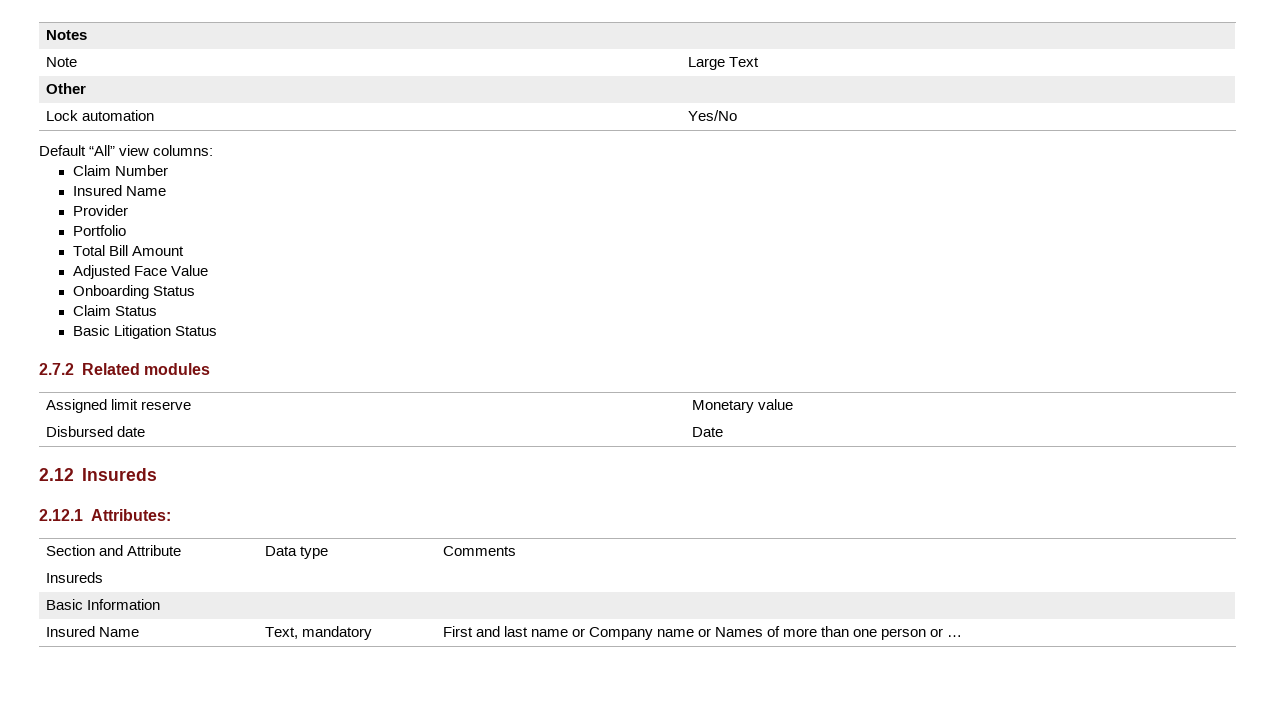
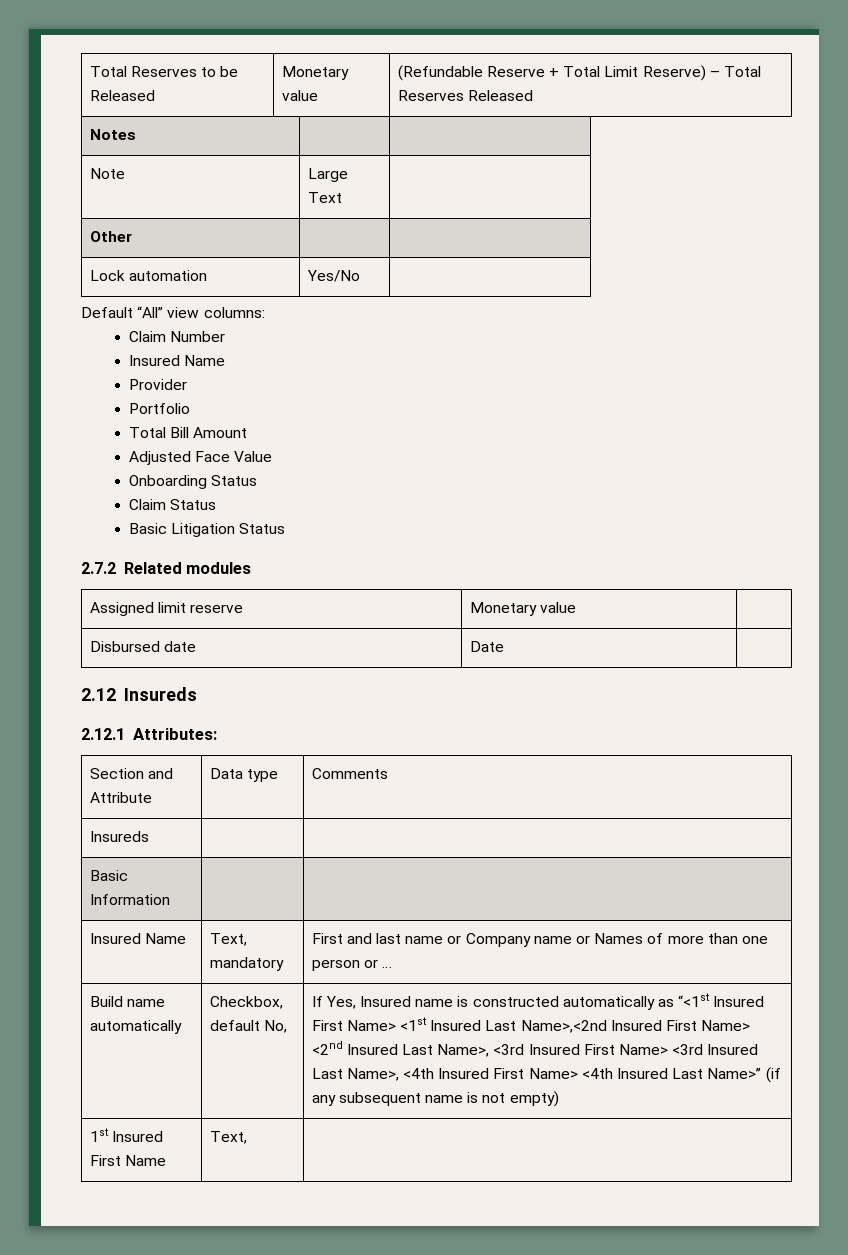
+ Total Reserves to be Released | Monetary value | (Refundable Reserve + Total Limit Reserve) – Total Reserves Released
+ Build name automatically | Checkbox, default No, | If Yes, Insured name is constructed automatically as “<1st Insured First Name> <1st Insured Last Name>,<2nd Insured First Name> <2nd Insured Last Name>, <3rd Insured First Name> <3rd Insured Last Name>, <4th Insured First Name> <4th Insured Last Name>” (if any subsequent name is not empty)
+ 1st Insured First Name | Text, |

